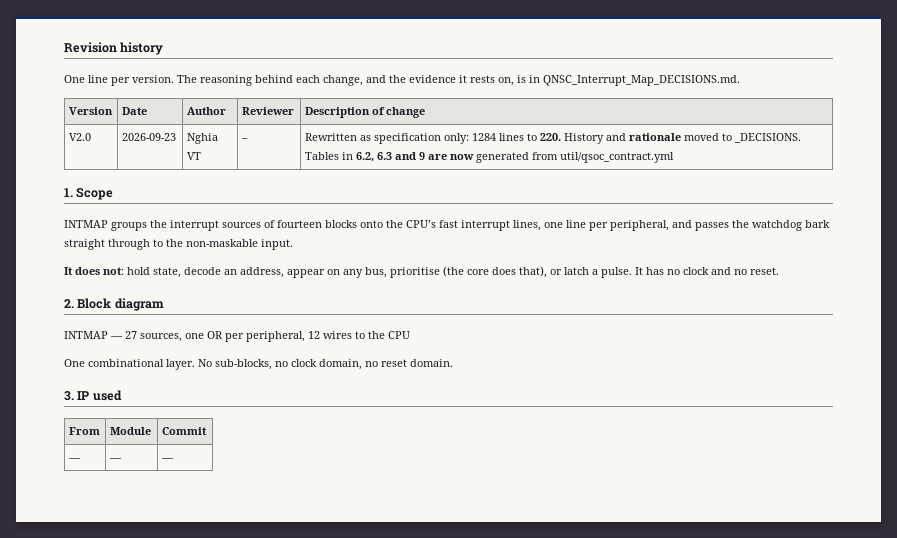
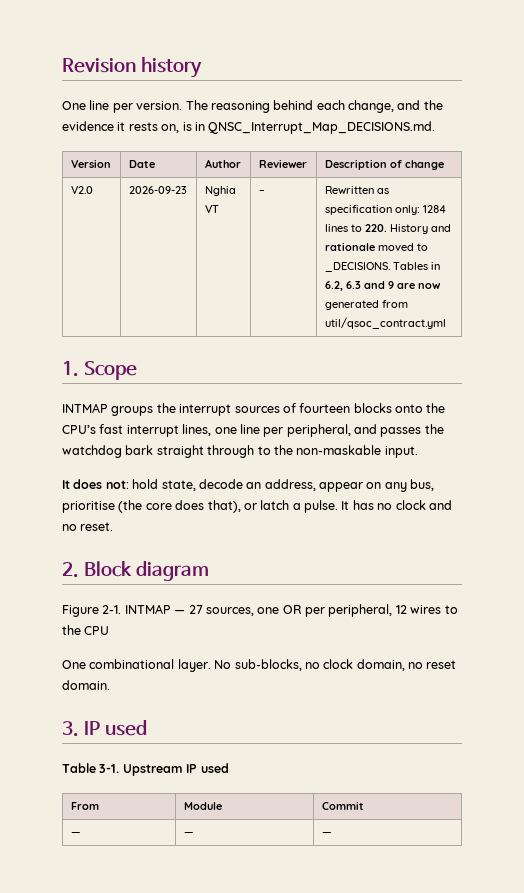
+ Figure 2-1.
+ Table 3-1. Upstream IP used

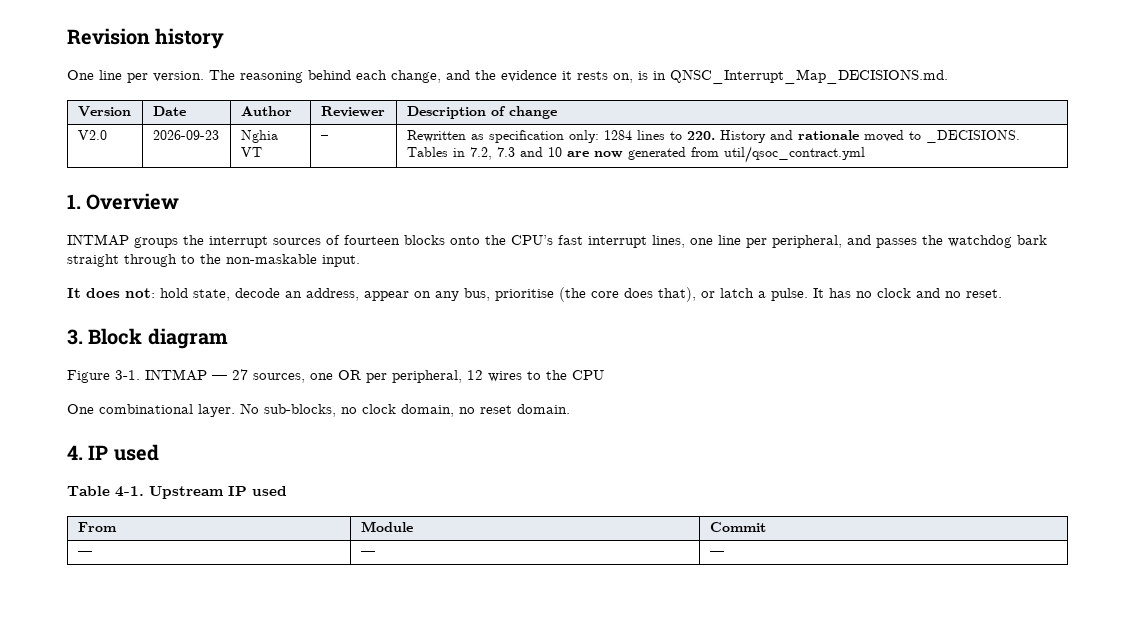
- V2.0 | 2026-09-23 | Nghia VT | – | Rewritten as specification only: 1284 lines to 220. History and rationale moved to _DECISIONS. Tables in 6.2, 6.3 and 9 are now generated from util/qsoc_contract.yml
+ V2.0 | 2026-09-23 | Nghia VT | – | Rewritten as specification only: 1284 lines to 220. History and rationale moved to _DECISIONS. Tables in 7.2, 7.3 and 10 are now generated from util/qsoc_contract.yml
- 1. Scope
+ 1. Overview
- 2. Block diagram
+ 3. Block diagram
- Figure 2-1.
+ Figure 3-1.
- 3. IP used
+ 4. IP used
- Table 3-1.
+ Table 4-1.

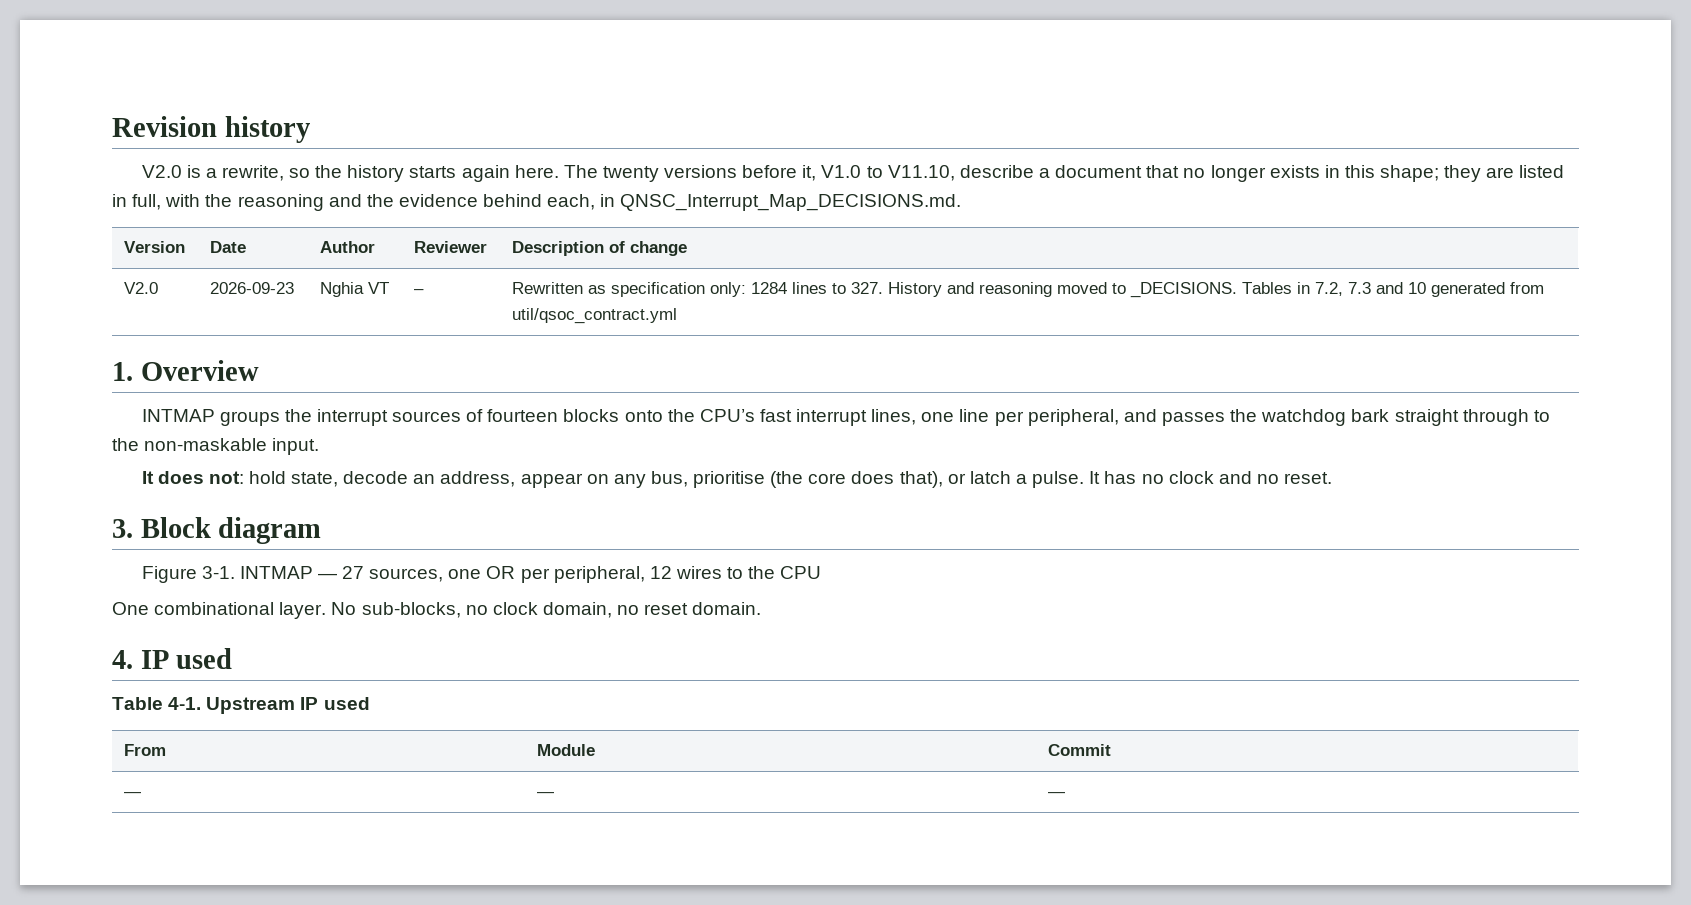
- One line per version. The reasoning behind each change, and the evidence it rests on, is in QNSC_Interrupt_Map_DECISIONS.md.
+ V2.0 is a rewrite, so the history starts again here. The twenty versions before it, V1.0 to V11.10, describe a document that no longer exists in this shape; they are listed in full, with the reasoning and the evidence behind each, in QNSC_Interrupt_Map_DECISIONS.md.
- V2.0 | 2026-09-23 | Nghia VT | – | Rewritten as specification only: 1284 lines to 220. History and rationale moved to _DECISIONS. Tables in 7.2, 7.3 and 10 are now generated from util/qsoc_contract.yml
+ V2.0 | 2026-09-23 | Nghia VT | – | Rewritten as specification only: 1284 lines to 327. History and reasoning moved to _DECISIONS. Tables in 7.2, 7.3 and 10 generated from util/qsoc_contract.yml

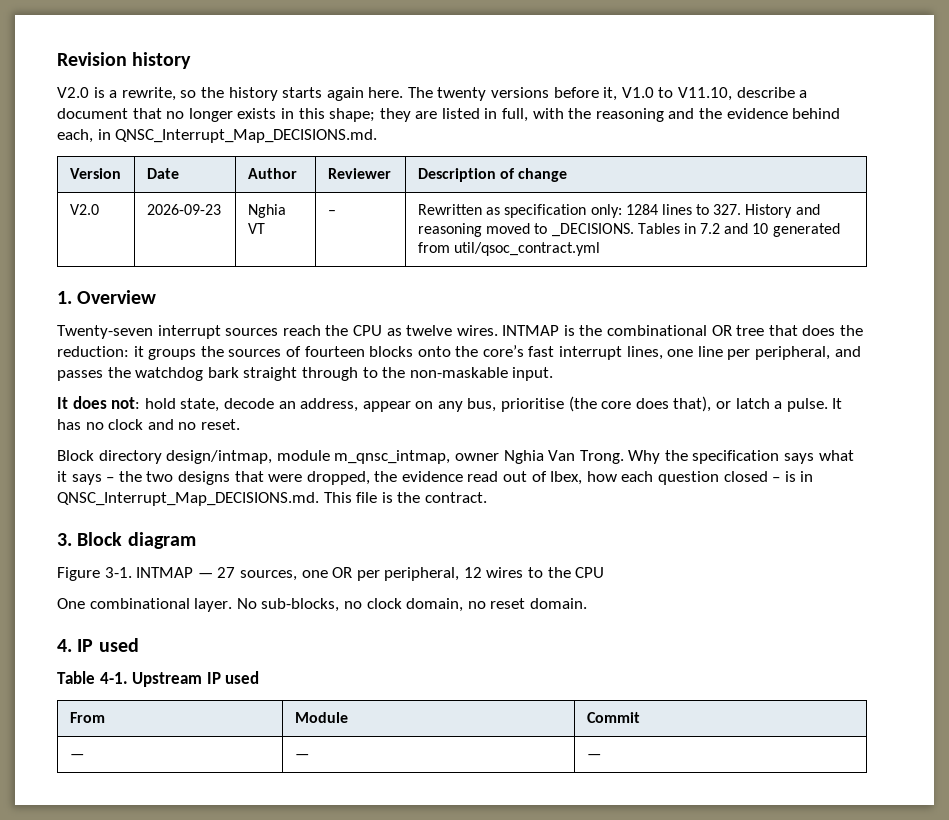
- V2.0 | 2026-09-23 | Nghia VT | – | Rewritten as specification only: 1284 lines to 327. History and reasoning moved to _DECISIONS. Tables in 7.2, 7.3 and 10 generated from util/qsoc_contract.yml
+ V2.0 | 2026-09-23 | Nghia VT | – | Rewritten as specification only: 1284 lines to 327. History and reasoning moved to _DECISIONS. Tables in 7.2 and 10 generated from util/qsoc_contract.yml
- INTMAP groups the interrupt sources of fourteen blocks onto the CPU’s fast interrupt lines, one line per peripheral, and passes the watchdog bark straight through to the non-maskable input.
+ Twenty-seven interrupt sources reach the CPU as twelve wires. INTMAP is the combinational OR tree that does the reduction: it groups the sources of fourteen blocks onto the core’s fast interrupt lines, one line per peripheral, and passes the watchdog bark straight through to the non-maskable input.
+ Block directory design/intmap, module m_qnsc_intmap, owner Nghia Van Trong. Why the specification says what it says – the two designs that were dropped, the evidence read out of Ibex, how each question closed – is in QNSC_Interrupt_Map_DECISIONS.md. This file is the contract.

